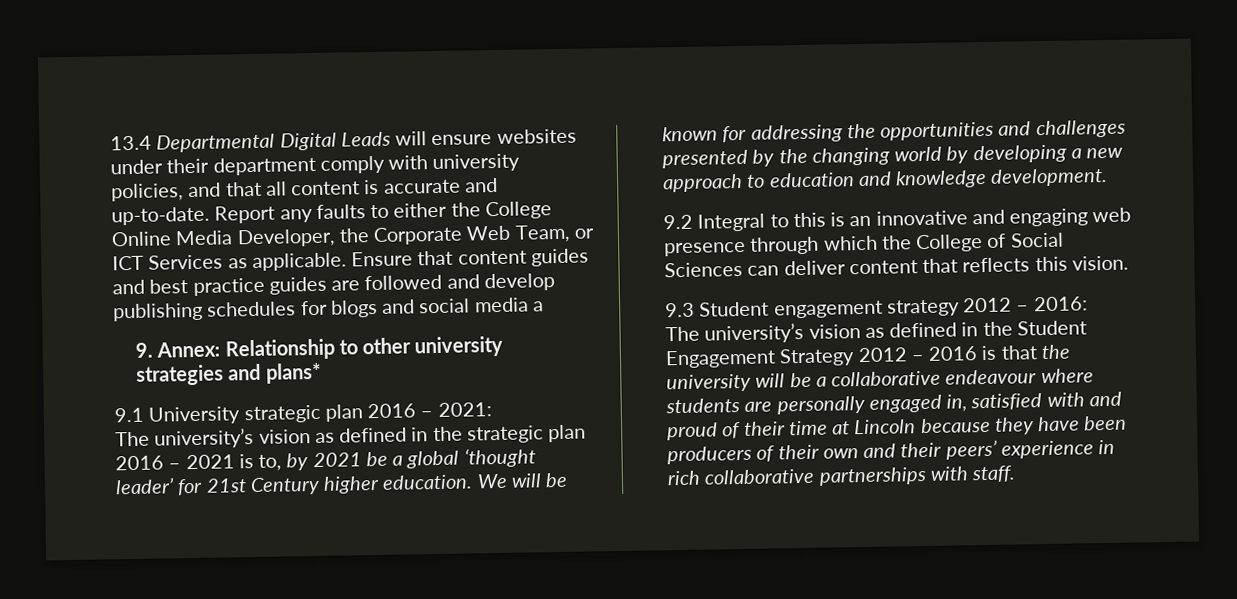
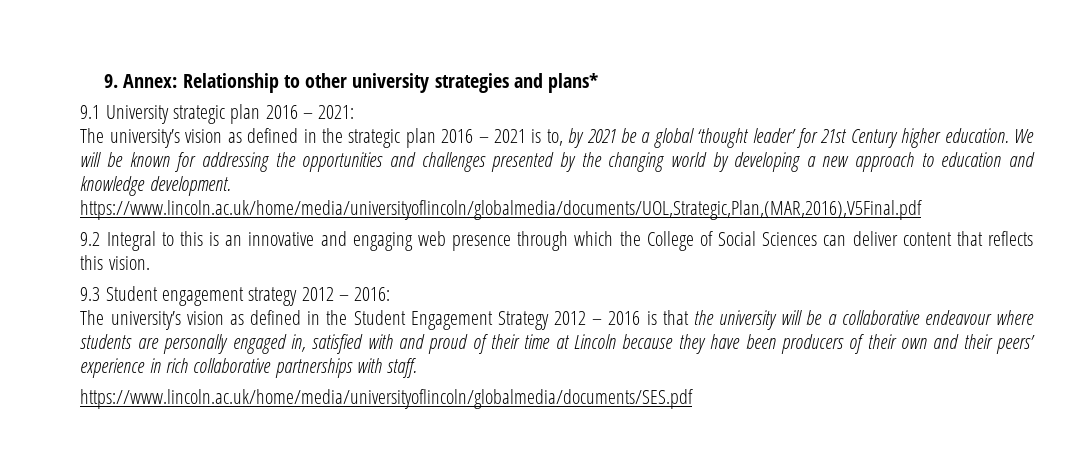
- 13.4 Departmental Digital Leads will ensure websites under their department comply with university policies, and that all content is accurate and up-to-date. Report any faults to either the College Online Media Developer, the Corporate Web Team, or ICT Services as applicable. Ensure that content guides and best practice guides are followed and develop publishing schedules for blogs and social media a
- We will be known for addressing the opportunities and challenges presented by the changing world by developing a new approach to education and knowledge development.
+ We will be known for addressing the opportunities and challenges presented by the changing world by developing a new approach to education and knowledge development. https://www.lincoln.ac.uk/home/media/universityoflincoln/globalmedia/documents/UOL,Strategic,Plan,(MAR,2016),V5Final.pdf
+ https://www.lincoln.ac.uk/home/media/universityoflincoln/globalmedia/documents/SES.pdf

